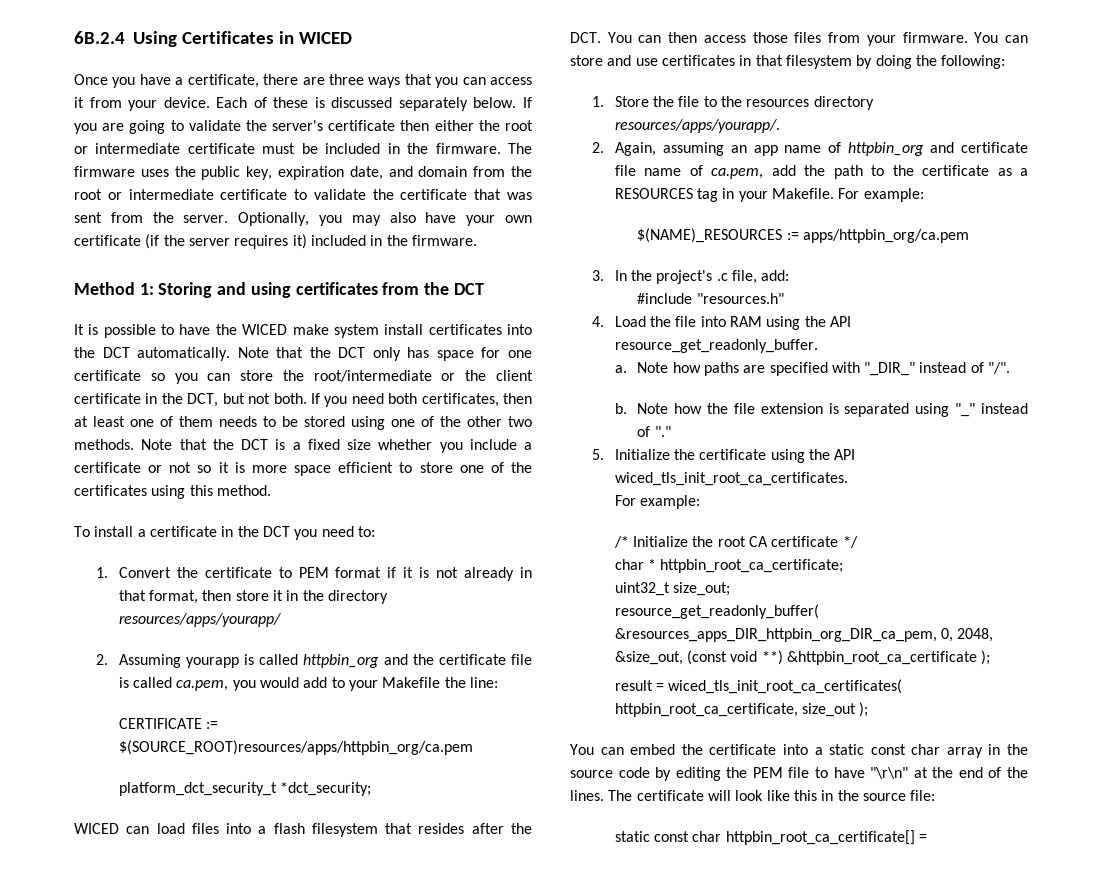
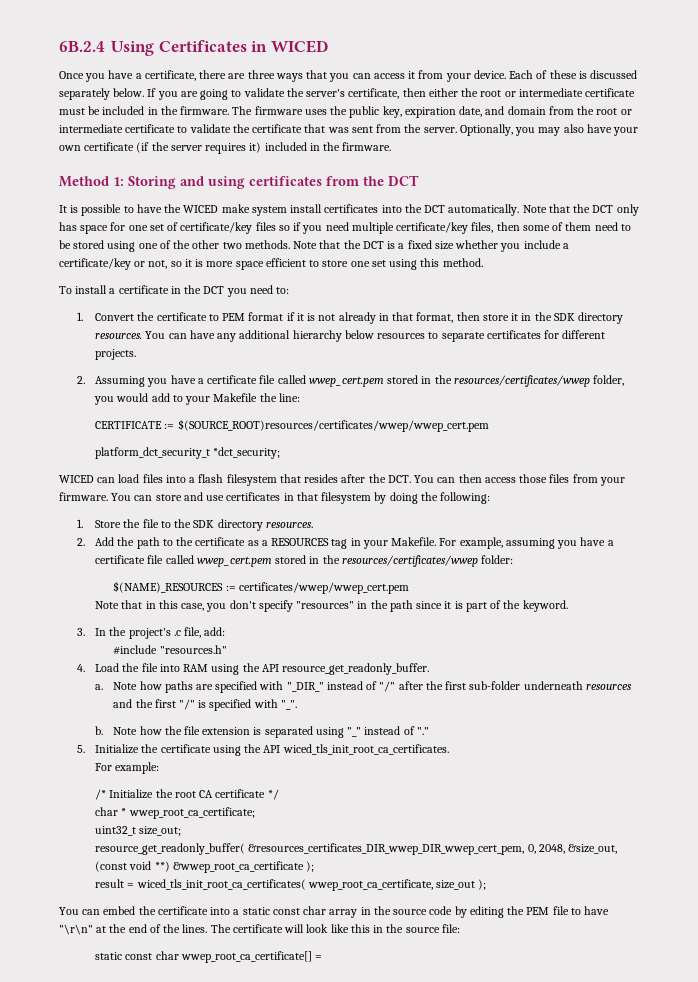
- If you are going to validate the server's certificate then either the root or intermediate certificate must be included in the firmware.
+ If you are going to validate the server's certificate, then either the root or intermediate certificate must be included in the firmware.
- Note that the DCT only has space for one certificate so you can store the root/intermediate or the client certificate in the DCT, but not both. If you need both certificates, then at least one of them needs to be stored using one of the other two methods.
+ Note that the DCT only has space for one set of certificate/key files so if you need multiple certificate/key files, then some of them need to be stored using one of the other two methods.
- Note that the DCT is a fixed size whether you include a certificate or not so it is more space efficient to store one of the certificates using this method.
+ Note that the DCT is a fixed size whether you include a certificate/key or not, so it is more space efficient to store one set using this method.
- 1. Convert the certificate to PEM format if it is not already in that format, then store it in the directory resources/apps/yourapp/
- 2. Assuming yourapp is called httpbin_org and the certificate file is called ca.pem, you would add to your Makefile the line:
+ 1. Convert the certificate to PEM format if it is not already in that format, then store it in the SDK directory resources. You can have any additional hierarchy below resources to separate certificates for different projects.
+ 2. Assuming you have a certificate file called wwep_cert.pem stored in the resources/certificates/wwep folder, you would add to your Makefile the line:
- CERTIFICATE := $(SOURCE_ROOT)resources/apps/httpbin_org/ca.pem
+ CERTIFICATE := $(SOURCE_ROOT)resources/certificates/wwep/wwep_cert.pem
- 1. Store the file to the resources directory resources/apps/yourapp/.
- 2. Again, assuming an app name of httpbin_org and certificate file name of ca.pem, add the path to the certificate as a RESOURCES tag in your Makefile. For example:
- $(NAME)_RESOURCES := apps/httpbin_org/ca.pem
+ 1. Store the file to the SDK directory resources.
+ 2. Add the path to the certificate as a RESOURCES tag in your Makefile. For example, assuming you have a certificate file called wwep_cert.pem stored in the resources/certificates/wwep folder:
+ $(NAME)_RESOURCES := certificates/wwep/wwep_cert.pem
+ Note that in this case, you don't specify "resources" in the path since it is part of the keyword.
- Note how paths are specified with "_DIR_" instead of "/".
+ Note how paths are specified with "_DIR_" instead of "/" after the first sub-folder underneath resources and the first "/" is specified with "_".
- char * httpbin_root_ca_certificate;
+ char * wwep_root_ca_certificate;
- resource_get_readonly_buffer( &resources_apps_DIR_httpbin_org_DIR_ca_pem, 0, 2048, &size_out, (const void **) &httpbin_root_ca_certificate );
+ resource_get_readonly_buffer( &resources_certificates_DIR_wwep_DIR_wwep_cert_pem, 0, 2048, &size_out, (const void **) &wwep_root_ca_certificate );
- result = wiced_tls_init_root_ca_certificates( httpbin_root_ca_certificate, size_out );
+ result = wiced_tls_init_root_ca_certificates( wwep_root_ca_certificate, size_out );
- static const char httpbin_root_ca_certificate[] =
+ static const char wwep_root_ca_certificate[] =

